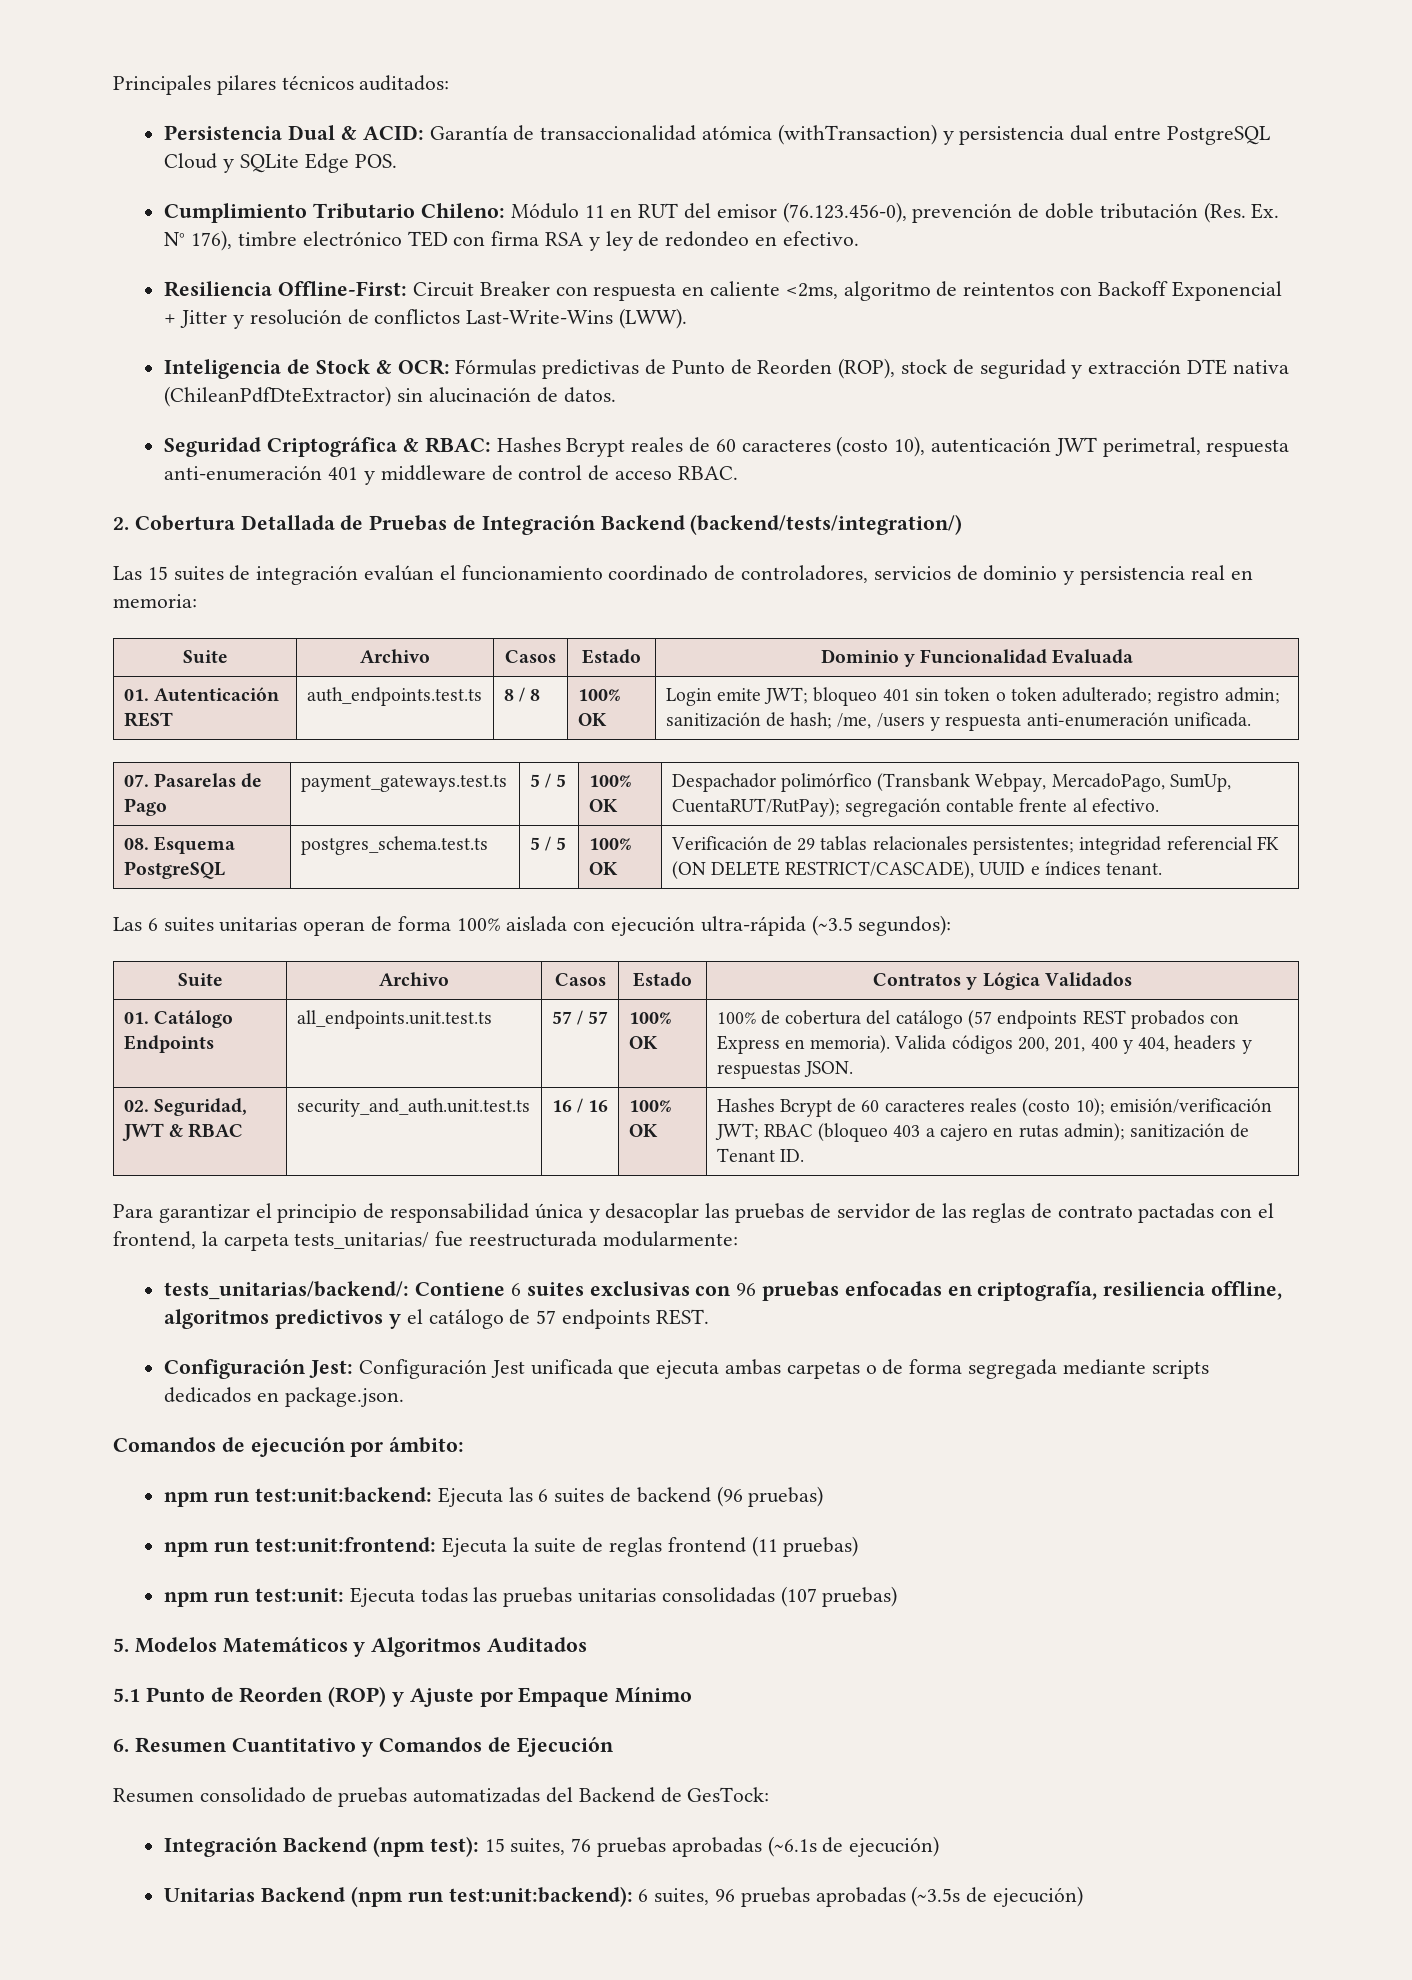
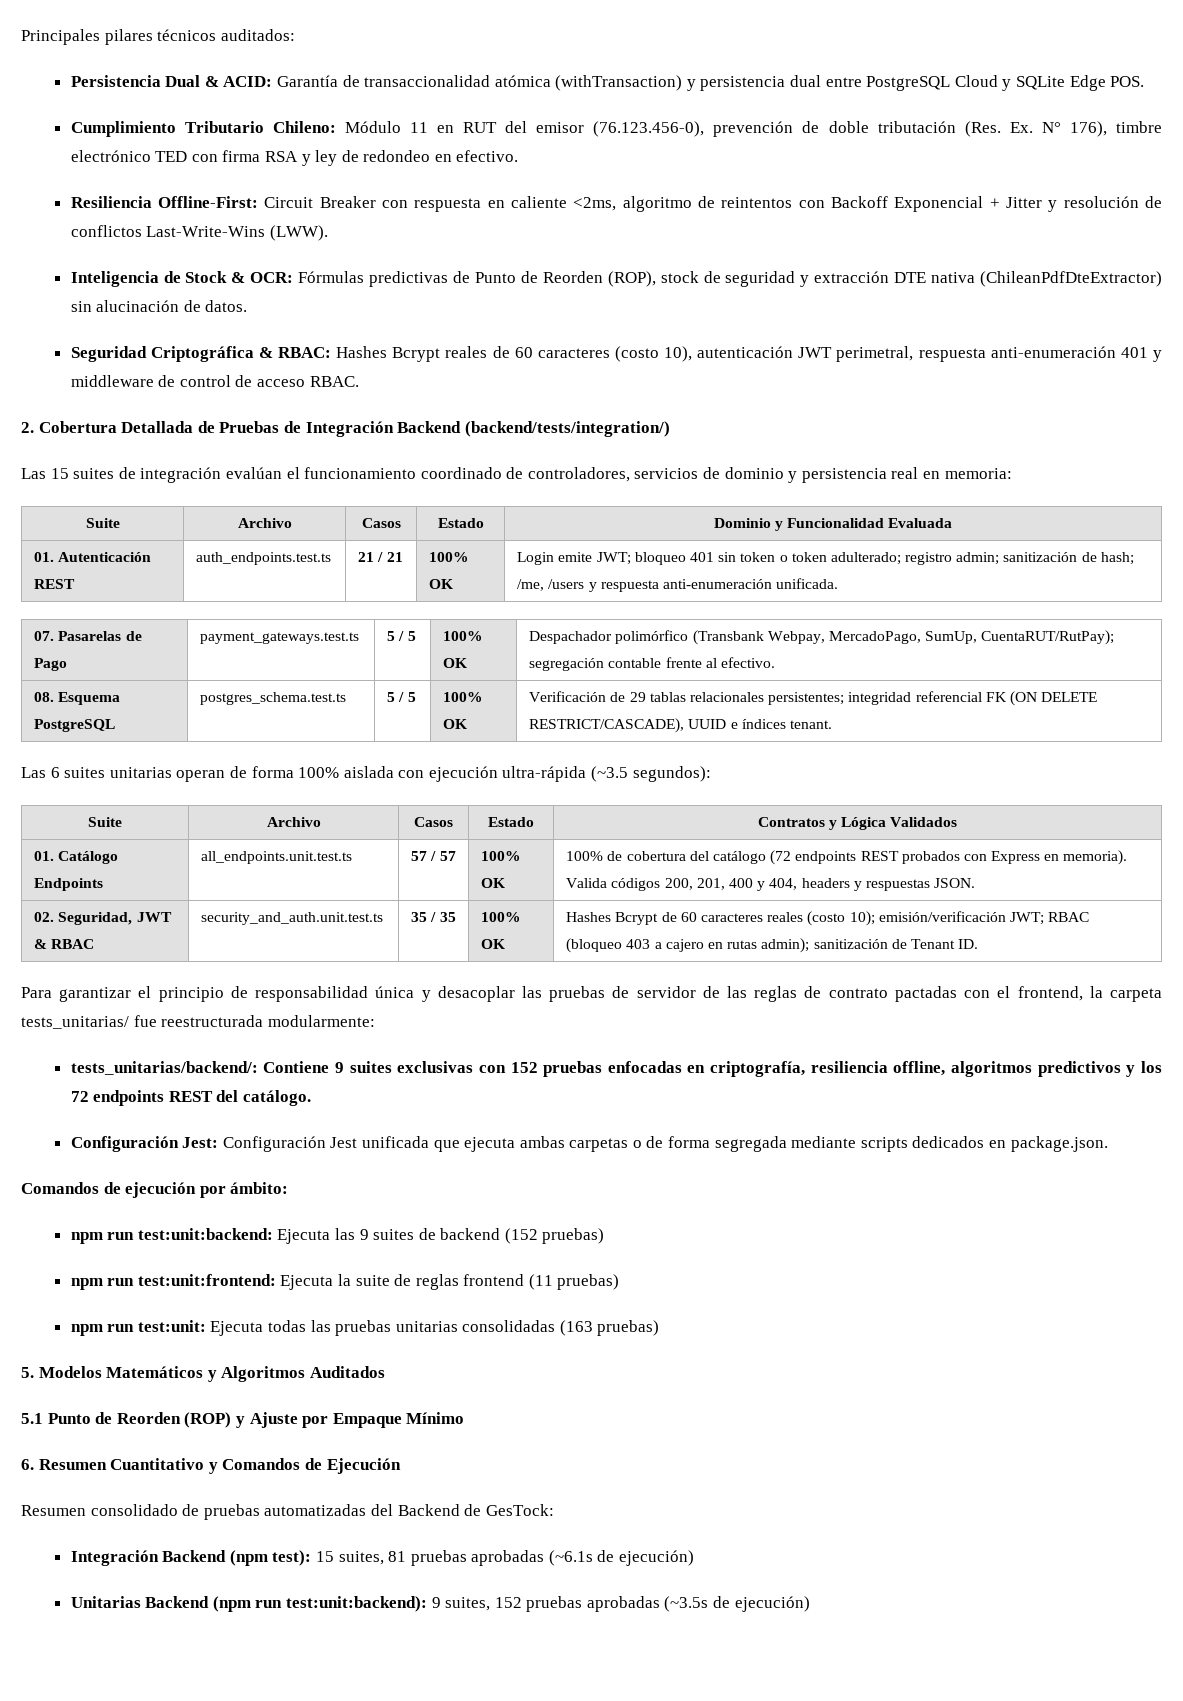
- 01. Autenticación REST | auth_endpoints.test.ts | 8 / 8 | 100% OK | Login emite JWT; bloqueo 401 sin token o token adulterado; registro admin; sanitización de hash; /me, /users y respuesta anti-enumeración unificada.
+ 01. Autenticación REST | auth_endpoints.test.ts | 21 / 21 | 100% OK | Login emite JWT; bloqueo 401 sin token o token adulterado; registro admin; sanitización de hash; /me, /users y respuesta anti-enumeración unificada.
- 01. Catálogo Endpoints | all_endpoints.unit.test.ts | 57 / 57 | 100% OK | 100% de cobertura del catálogo (57 endpoints REST probados con Express en memoria). Valida códigos 200, 201, 400 y 404, headers y respuestas JSON.
+ 01. Catálogo Endpoints | all_endpoints.unit.test.ts | 57 / 57 | 100% OK | 100% de cobertura del catálogo (72 endpoints REST probados con Express en memoria). Valida códigos 200, 201, 400 y 404, headers y respuestas JSON.
- 02. Seguridad, JWT & RBAC | security_and_auth.unit.test.ts | 16 / 16 | 100% OK | Hashes Bcrypt de 60 caracteres reales (costo 10); emisión/verificación JWT; RBAC (bloqueo 403 a cajero en rutas admin); sanitización de Tenant ID.
+ 02. Seguridad, JWT & RBAC | security_and_auth.unit.test.ts | 35 / 35 | 100% OK | Hashes Bcrypt de 60 caracteres reales (costo 10); emisión/verificación JWT; RBAC (bloqueo 403 a cajero en rutas admin); sanitización de Tenant ID.
- tests_unitarias/backend/: Contiene 6 suites exclusivas con 96 pruebas enfocadas en criptografía, resiliencia offline, algoritmos predictivos y el catálogo de 57 endpoints REST.
+ tests_unitarias/backend/: Contiene 9 suites exclusivas con 152 pruebas enfocadas en criptografía, resiliencia offline, algoritmos predictivos y los 72 endpoints REST del catálogo.
- npm run test:unit:backend: Ejecuta las 6 suites de backend (96 pruebas)
+ npm run test:unit:backend: Ejecuta las 9 suites de backend (152 pruebas)
- npm run test:unit: Ejecuta todas las pruebas unitarias consolidadas (107 pruebas)
+ npm run test:unit: Ejecuta todas las pruebas unitarias consolidadas (163 pruebas)
- Integración Backend (npm test): 15 suites, 76 pruebas aprobadas (~6.1s de ejecución)
+ Integración Backend (npm test): 15 suites, 81 pruebas aprobadas (~6.1s de ejecución)
- Unitarias Backend (npm run test:unit:backend): 6 suites, 96 pruebas aprobadas (~3.5s de ejecución)
+ Unitarias Backend (npm run test:unit:backend): 9 suites, 152 pruebas aprobadas (~3.5s de ejecución)

